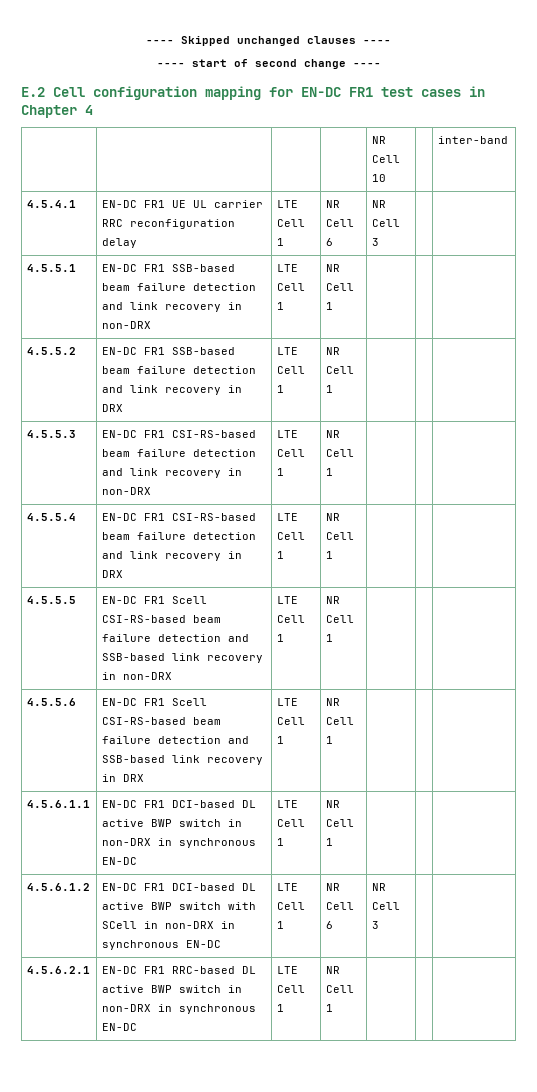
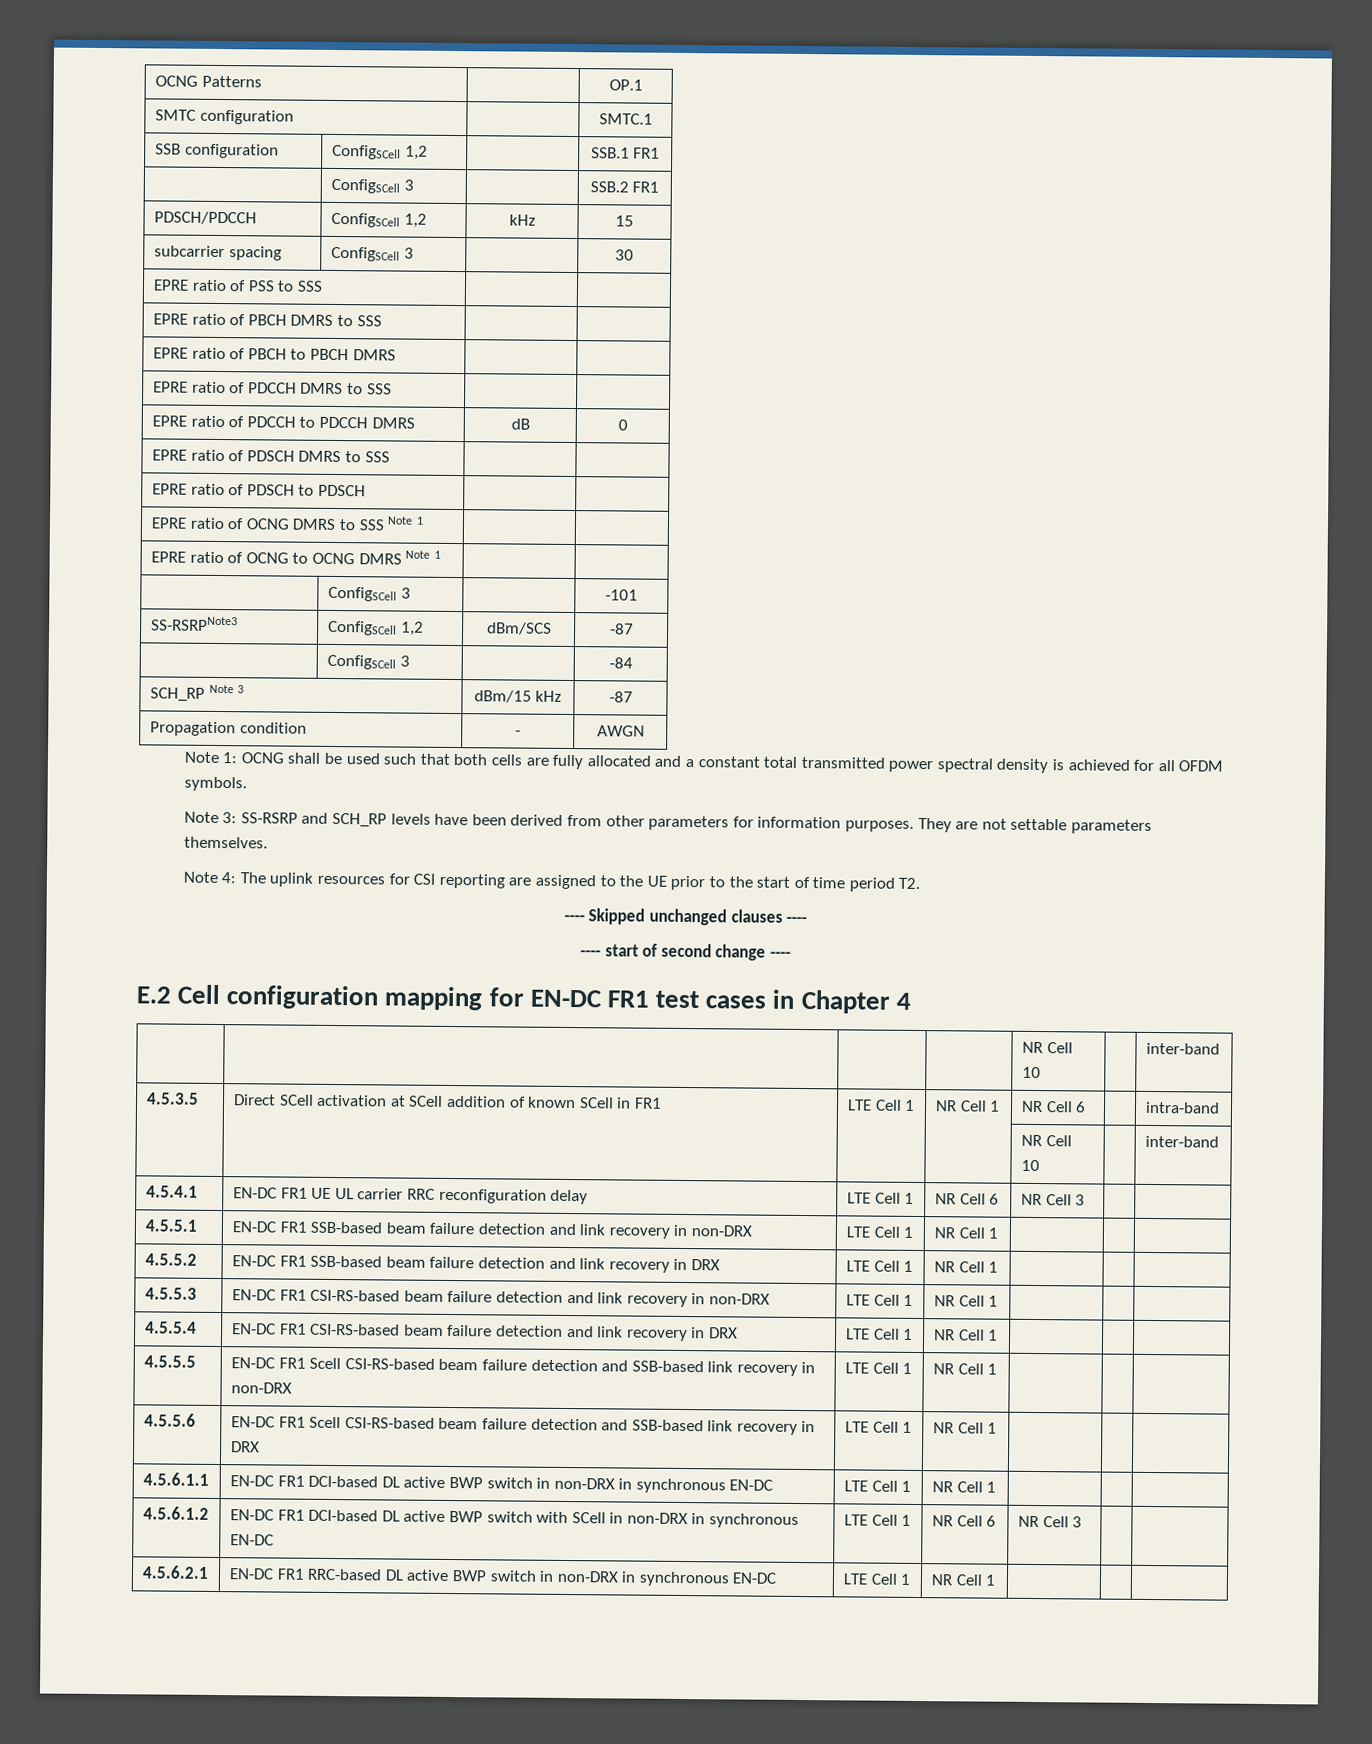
+ OCNG Patterns | | OP.1
+ SMTC configuration | | SMTC.1
+ SSB configuration | ConfigSCell 1,2 | | SSB.1 FR1
+ | ConfigSCell 3 | | SSB.2 FR1
+ PDSCH/PDCCH | ConfigSCell 1,2 | kHz | 15
+ subcarrier spacing | ConfigSCell 3 | | 30
+ EPRE ratio of PSS to SSS | |
+ EPRE ratio of PBCH DMRS to SSS | |
+ EPRE ratio of PBCH to PBCH DMRS | |
+ EPRE ratio of PDCCH DMRS to SSS | |
+ EPRE ratio of PDCCH to PDCCH DMRS | dB | 0
+ EPRE ratio of PDSCH DMRS to SSS | |
+ EPRE ratio of PDSCH to PDSCH | |
+ EPRE ratio of OCNG DMRS to SSS Note 1 | |
+ EPRE ratio of OCNG to OCNG DMRS Note 1 | |
+ | ConfigSCell 3 | | -101
+ SS-RSRPNote3 | ConfigSCell 1,2 | dBm/SCS | -87
+ | ConfigSCell 3 | | -84
+ SCH_RP Note 3 | dBm/15 kHz | -87
+ Propagation condition | - | AWGN
+ Note 1: OCNG shall be used such that both cells are fully allocated and a constant total transmitted power spectral density is achieved for all OFDM symbols.
+ Note 3: SS-RSRP and SCH_RP levels have been derived from other parameters for information purposes. They are not settable parameters themselves.
+ Note 4: The uplink resources for CSI reporting are assigned to the UE prior to the start of time period T2.
+ 4.5.3.5 | Direct SCell activation at SCell addition of known SCell in FR1 | LTE Cell 1 | NR Cell 1 | NR Cell 6 | | intra-band
+ | | | | NR Cell 10 | | inter-band

